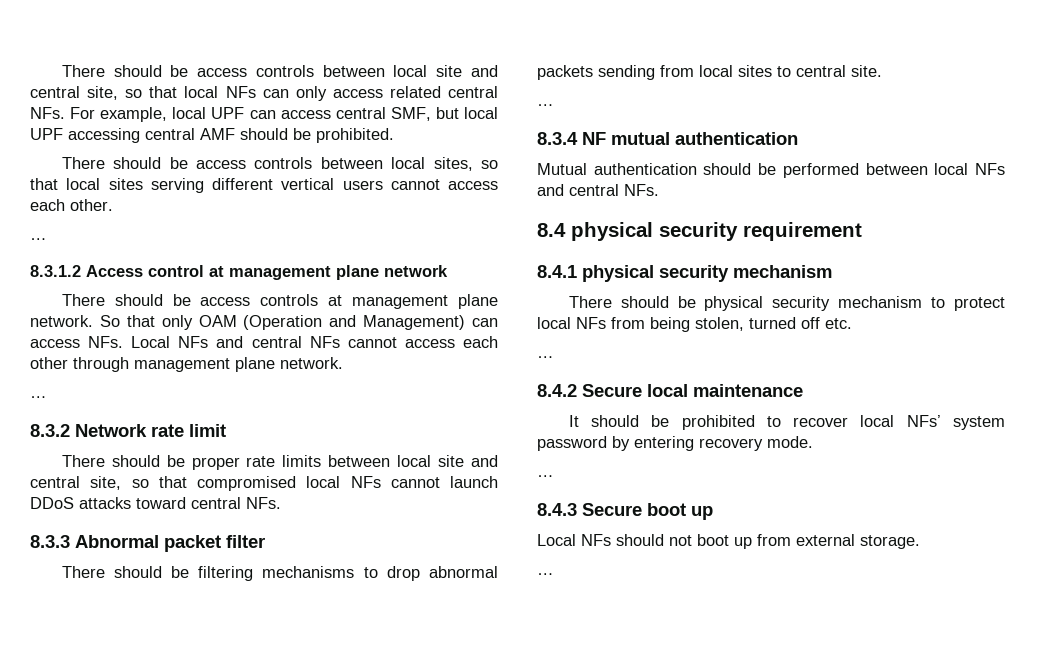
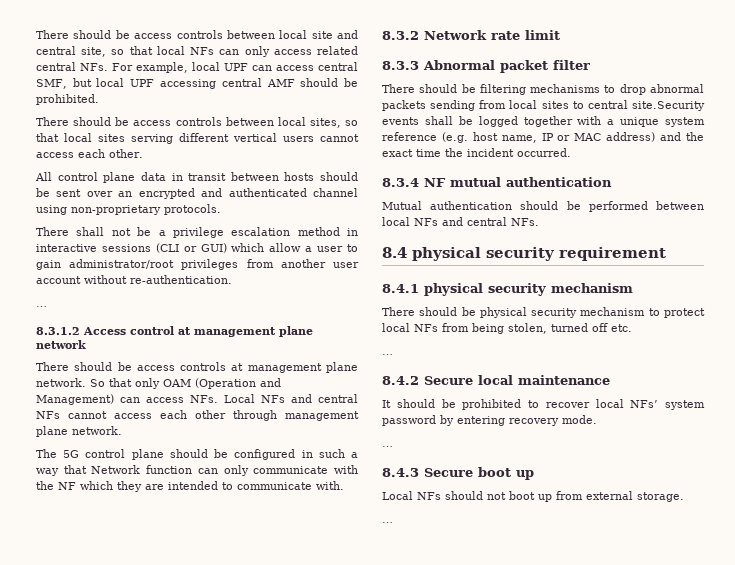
+ All control plane data in transit between hosts should be sent over an encrypted and authenticated channel using non-proprietary protocols.
+ There shall not be a privilege escalation method in interactive sessions (CLI or GUI) which allow a user to gain administrator/root privileges from another user account without re-authentication.
  So that only OAM (Operation and Management) can access NFs. Local NFs and central NFs cannot access each other through management plane network.
- …
+ The 5G control plane should be configured in such a way that Network function can only communicate with the NF which they are intended to communicate with.
  8.3.2 Network rate limit
- There should be proper rate limits between local site and central site, so that compromised local NFs cannot launch DDoS attacks toward central NFs.
- There should be filtering mechanisms to drop abnormal packets sending from local sites to central site.
- …
+ There should be filtering mechanisms to drop abnormal packets sending from local sites to central site.Security events shall be logged together with a unique system reference (e.g. host name, IP or MAC address) and the exact time the incident occurred.

